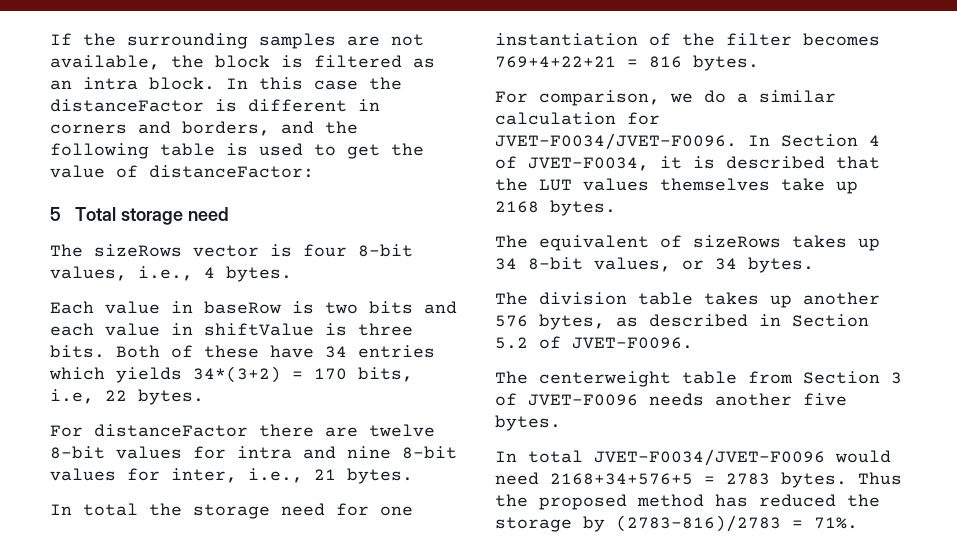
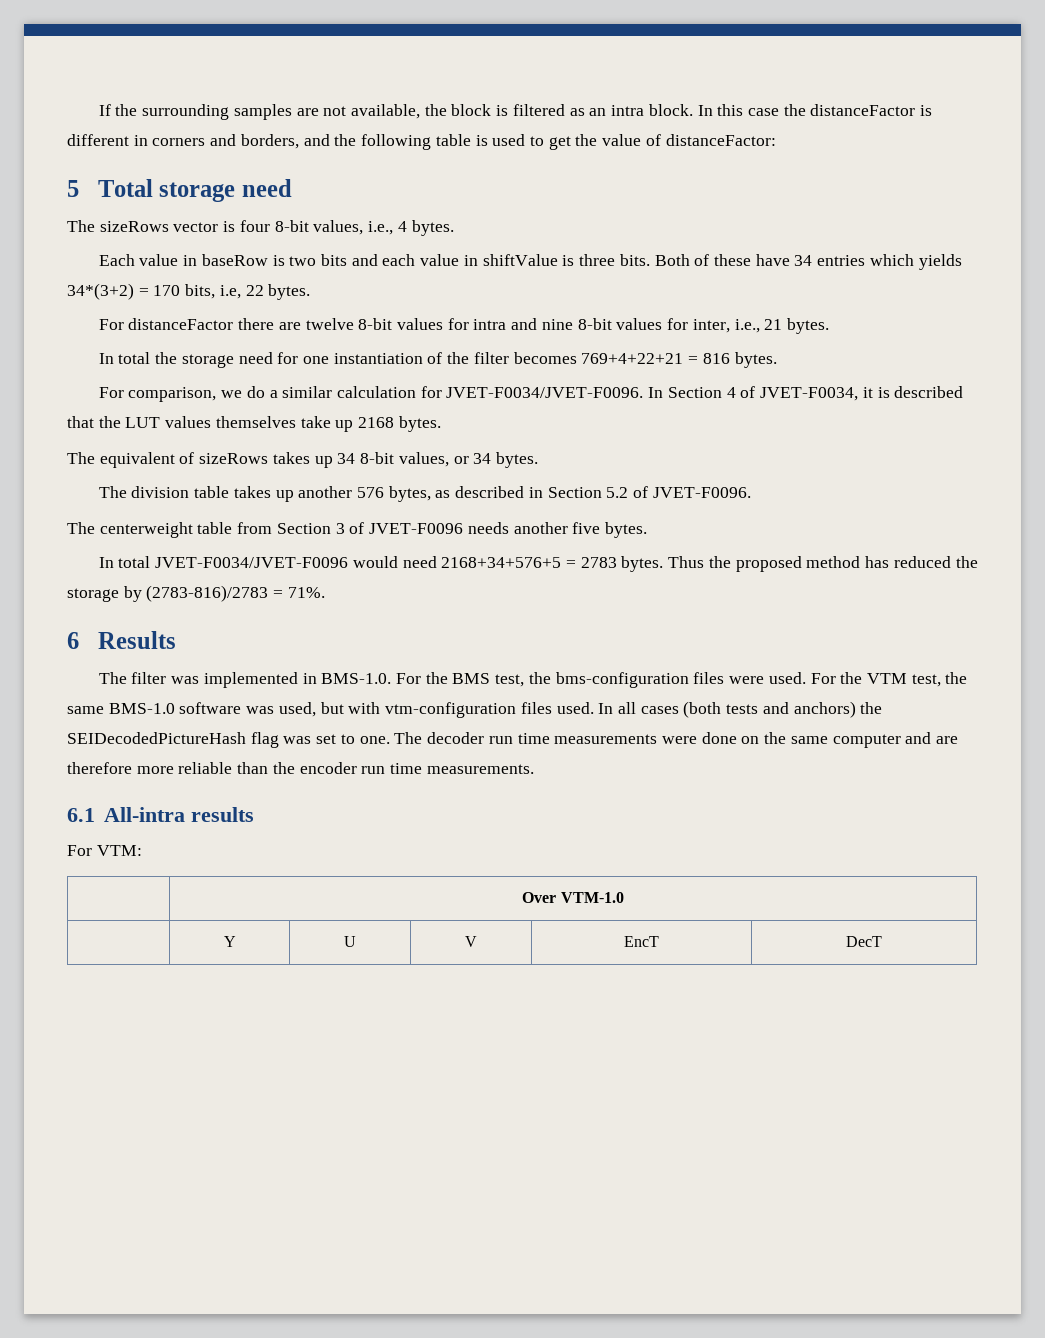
+ 6 Results
+ The filter was implemented in BMS-1.0. For the BMS test, the bms-configuration files were used. For the VTM test, the same BMS-1.0 software was used, but with vtm-configuration files used. In all cases (both tests and anchors) the SEIDecodedPictureHash flag was set to one. The decoder run time measurements were done on the same computer and are therefore more reliable than the encoder run time measurements.
+ 6.1 All-intra results
+ For VTM:
+ | Over VTM-1.0
+ | Y | U | V | EncT | DecT

